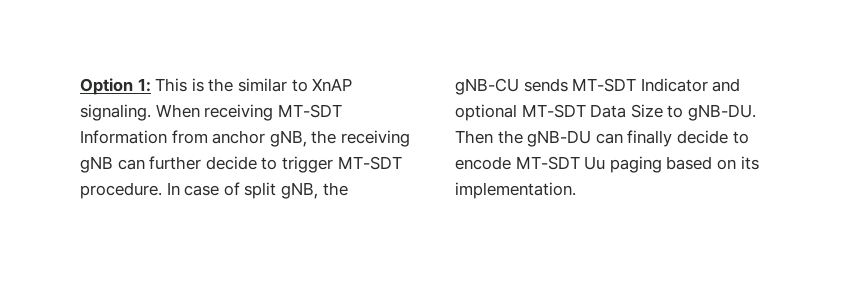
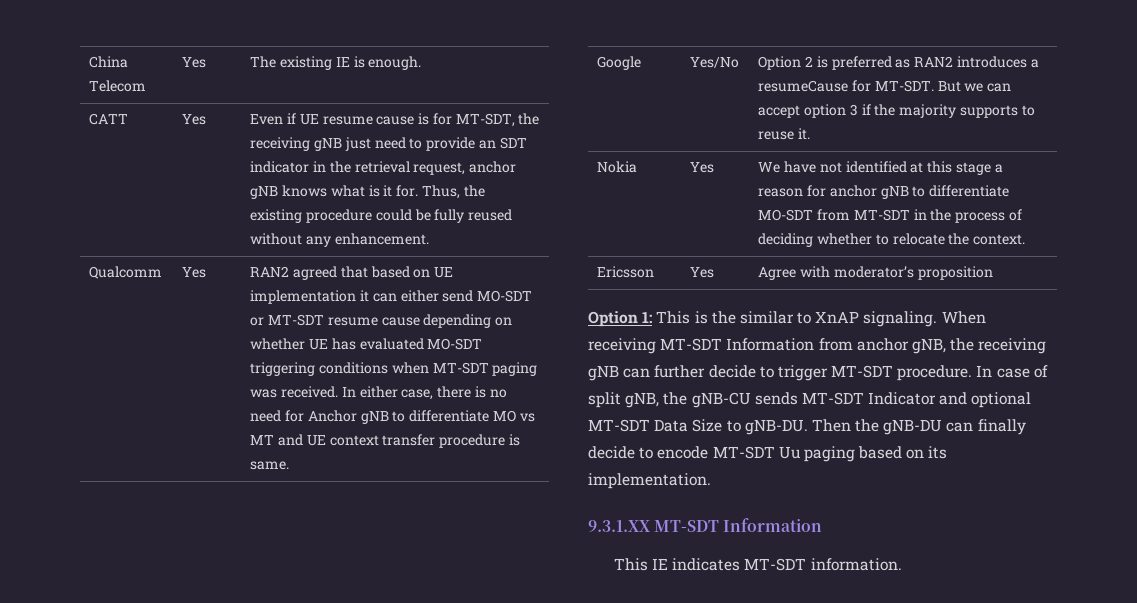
+ China Telecom | Yes | The existing IE is enough.
+ CATT | Yes | Even if UE resume cause is for MT-SDT, the receiving gNB just need to provide an SDT indicator in the retrieval request, anchor gNB knows what is it for. Thus, the existing procedure could be fully reused without any enhancement.
+ Qualcomm | Yes | RAN2 agreed that based on UE implementation it can either send MO-SDT or MT-SDT resume cause depending on whether UE has evaluated MO-SDT triggering conditions when MT-SDT paging was received. In either case, there is no need for Anchor gNB to differentiate MO vs MT and UE context transfer procedure is same.
+ Google | Yes/No | Option 2 is preferred as RAN2 introduces a resumeCause for MT-SDT. But we can accept option 3 if the majority supports to reuse it.
+ Nokia | Yes | We have not identified at this stage a reason for anchor gNB to differentiate MO-SDT from MT-SDT in the process of deciding whether to relocate the context.
+ Ericsson | Yes | Agree with moderator’s proposition
+ 9.3.1.XX MT-SDT Information
+ This IE indicates MT-SDT information.

